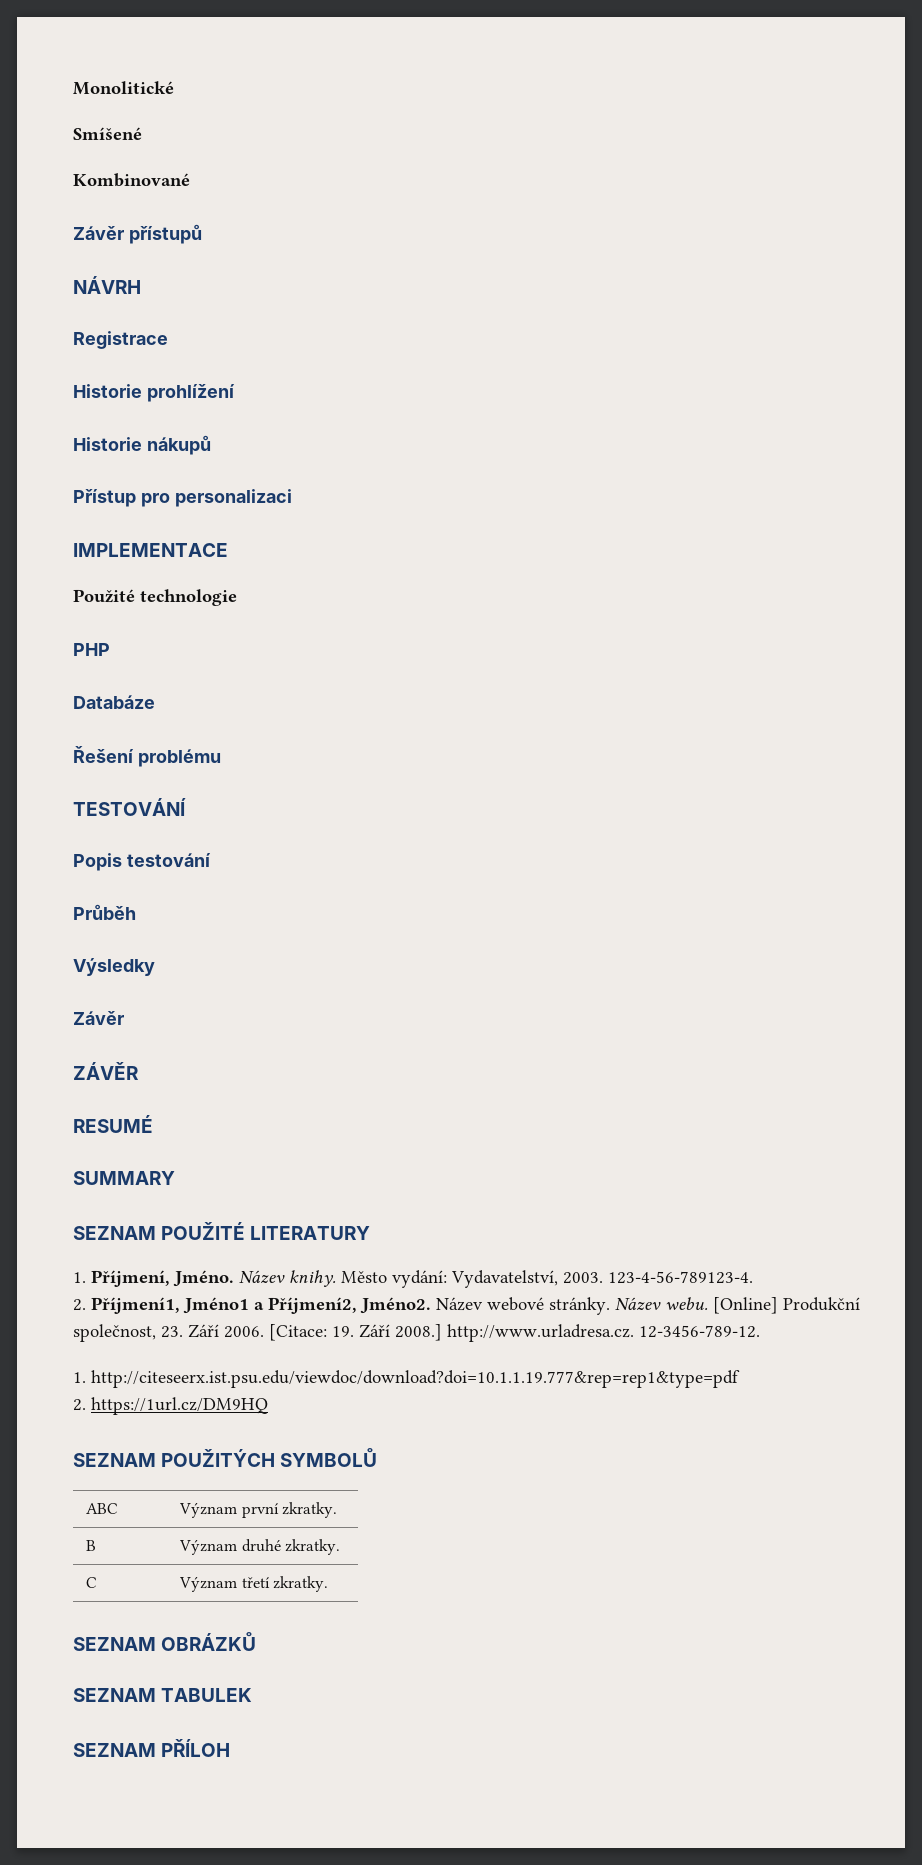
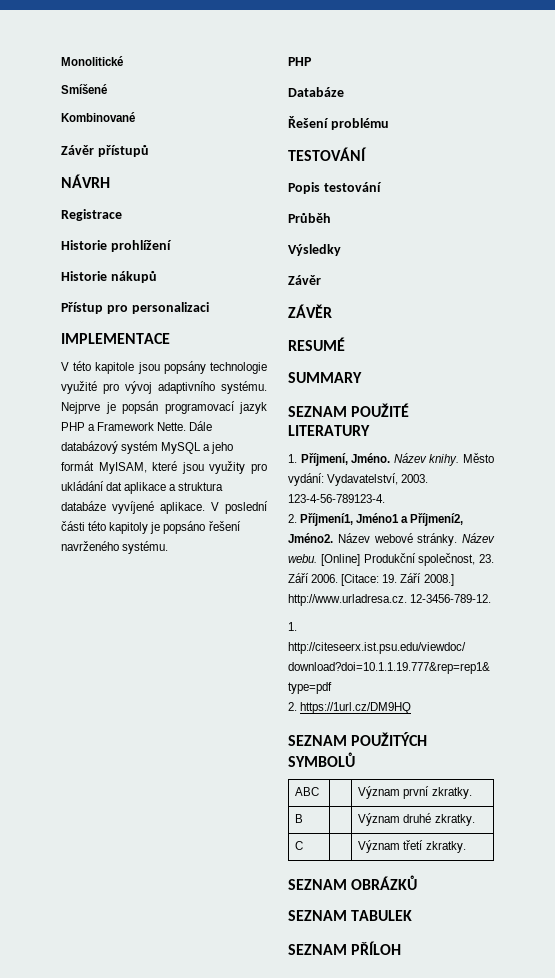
- Použité technologie
+ V této kapitole jsou popsány technologie využité pro vývoj adaptivního systému. Nejprve je popsán programovací jazyk PHP a Framework Nette. Dále databázový systém MySQL a jeho formát MyISAM, které jsou využity pro ukládání dat aplikace a struktura databáze vyvíjené aplikace. V poslední části této kapitoly je popsáno řešení navrženého systému.

